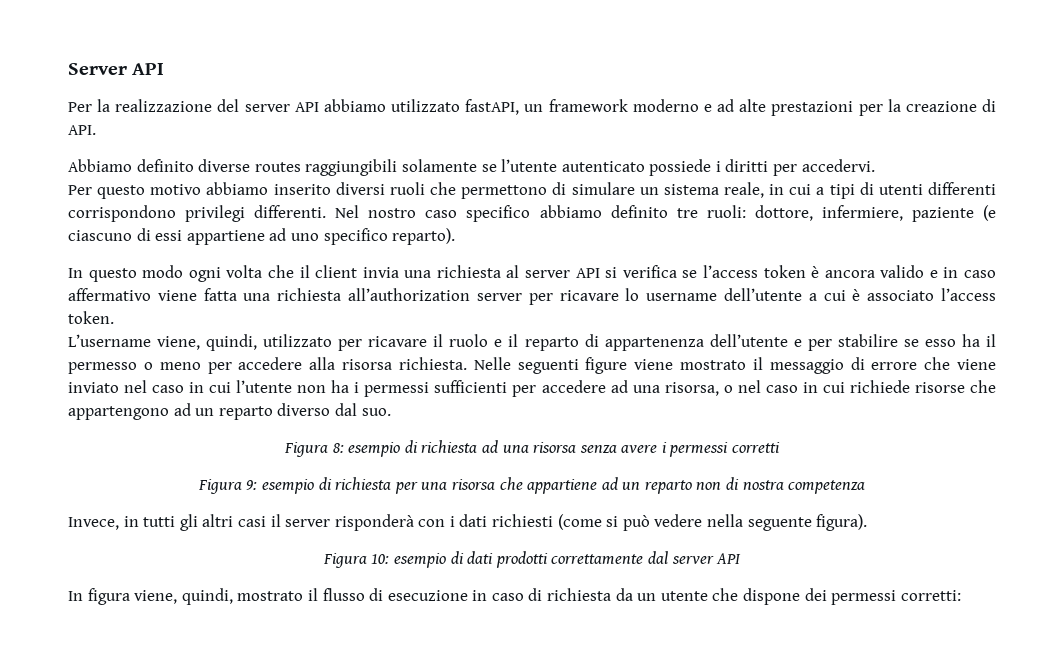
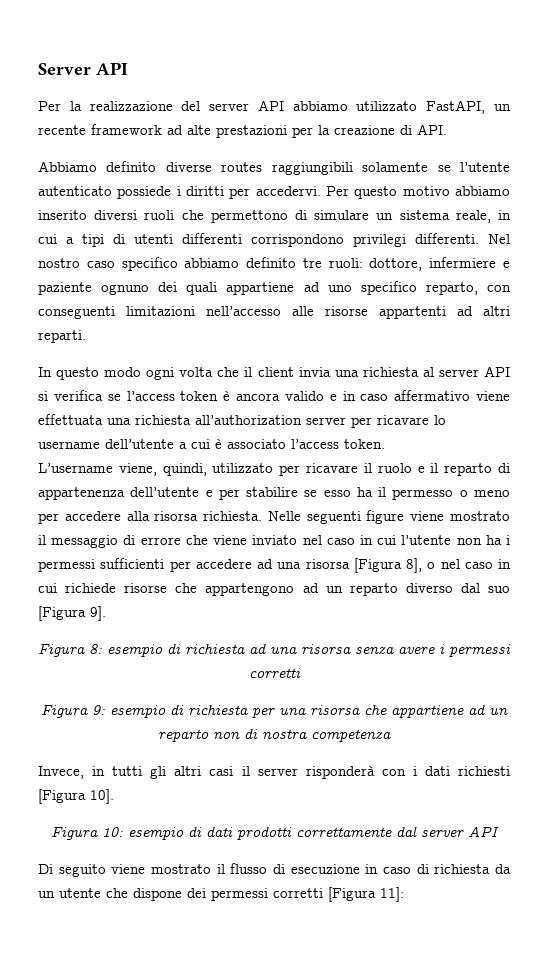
- Per la realizzazione del server API abbiamo utilizzato fastAPI, un framework moderno e ad alte prestazioni per la creazione di API.
+ Per la realizzazione del server API abbiamo utilizzato FastAPI, un recente framework ad alte prestazioni per la creazione di API.
- Abbiamo definito diverse routes raggiungibili solamente se l’utente autenticato possiede i diritti per accedervi.
- Per questo motivo abbiamo inserito diversi ruoli che permettono di simulare un sistema reale, in cui a tipi di utenti differenti corrispondono privilegi differenti.
+ Abbiamo definito diverse routes raggiungibili solamente se l’utente autenticato possiede i diritti per accedervi. Per questo motivo abbiamo inserito diversi ruoli che permettono di simulare un sistema reale, in cui a tipi di utenti differenti corrispondono privilegi differenti.
- Nel nostro caso specifico abbiamo definito tre ruoli: dottore, infermiere, paziente (e ciascuno di essi appartiene ad uno specifico reparto).
+ Nel nostro caso specifico abbiamo definito tre ruoli: dottore, infermiere e paziente ognuno dei quali appartiene ad uno specifico reparto, con conseguenti limitazioni nell’accesso alle risorse appartenti ad altri reparti.
- In questo modo ogni volta che il client invia una richiesta al server API si verifica se l’access token è ancora valido e in caso affermativo viene fatta una richiesta all’authorization server per ricavare lo username dell’utente a cui è associato l’access token.
+ In questo modo ogni volta che il client invia una richiesta al server API si verifica se l’access token è ancora valido e in caso affermativo viene effettuata una richiesta all’authorization server per ricavare lo username dell’utente a cui è associato l’access token.
- Nelle seguenti figure viene mostrato il messaggio di errore che viene inviato nel caso in cui l’utente non ha i permessi sufficienti per accedere ad una risorsa, o nel caso in cui richiede risorse che appartengono ad un reparto diverso dal suo.
+ Nelle seguenti figure viene mostrato il messaggio di errore che viene inviato nel caso in cui l’utente non ha i permessi sufficienti per accedere ad una risorsa [Figura 8], o nel caso in cui richiede risorse che appartengono ad un reparto diverso dal suo [Figura 9].
- Invece, in tutti gli altri casi il server risponderà con i dati richiesti (come si può vedere nella seguente figura).
+ Invece, in tutti gli altri casi il server risponderà con i dati richiesti [Figura 10].
- In figura viene, quindi, mostrato il flusso di esecuzione in caso di richiesta da un utente che dispone dei permessi corretti:
+ Di seguito viene mostrato il flusso di esecuzione in caso di richiesta da un utente che dispone dei permessi corretti [Figura 11]:

